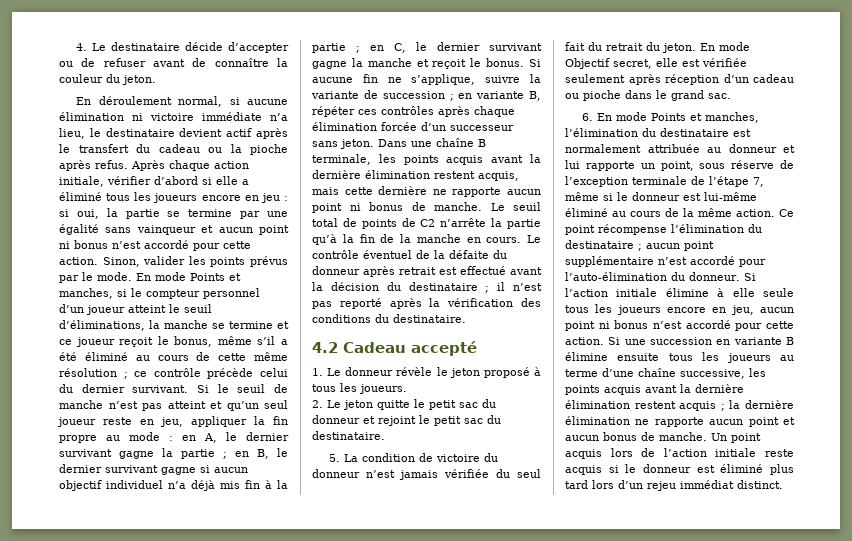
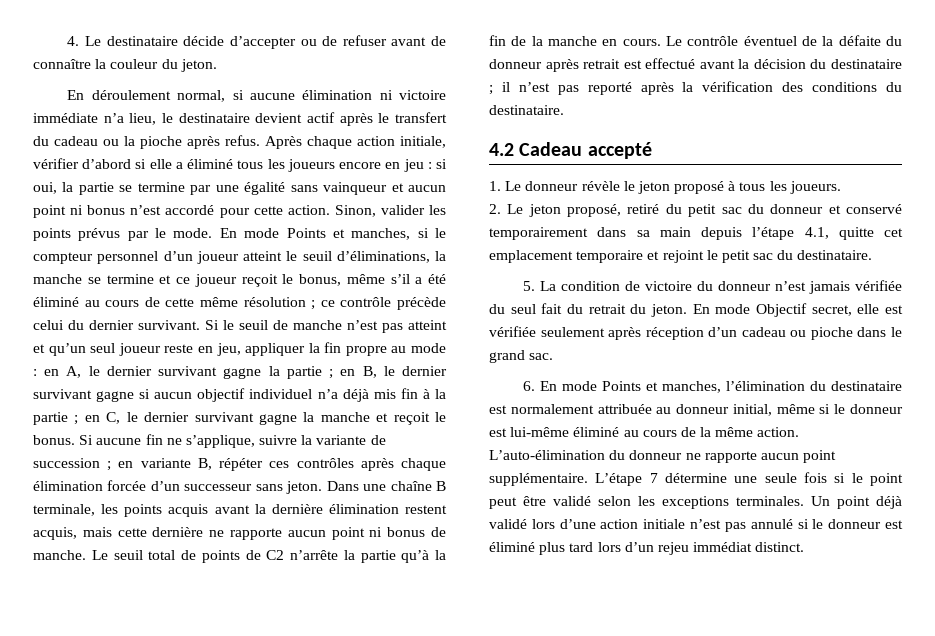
- 2. Le jeton quitte le petit sac du donneur et rejoint le petit sac du destinataire.
+ 2. Le jeton proposé, retiré du petit sac du donneur et conservé temporairement dans sa main depuis l’étape 4.1, quitte cet emplacement temporaire et rejoint le petit sac du destinataire.
- 6. En mode Points et manches, l’élimination du destinataire est normalement attribuée au donneur et lui rapporte un point, sous réserve de l’exception terminale de l’étape 7, même si le donneur est lui-même éliminé au cours de la même action.
+ 6. En mode Points et manches, l’élimination du destinataire est normalement attribuée au donneur initial, même si le donneur est lui-même éliminé au cours de la même action.
- Ce point récompense l’élimination du destinataire ; aucun point supplémentaire n’est accordé pour l’auto-élimination du donneur. Si l’action initiale élimine à elle seule tous les joueurs encore en jeu, aucun point ni bonus n’est accordé pour cette action. Si une succession en variante B élimine ensuite tous les joueurs au terme d’une chaîne successive, les points acquis avant la dernière élimination restent acquis ; la dernière élimination ne rapporte aucun point et aucun bonus de manche. Un point acquis lors de l’action initiale reste acquis si le donneur est éliminé plus tard lors d’un rejeu immédiat distinct.
+ L’auto-élimination du donneur ne rapporte aucun point supplémentaire. L’étape 7 détermine une seule fois si le point peut être validé selon les exceptions terminales. Un point déjà validé lors d’une action initiale n’est pas annulé si le donneur est éliminé plus tard lors d’un rejeu immédiat distinct.

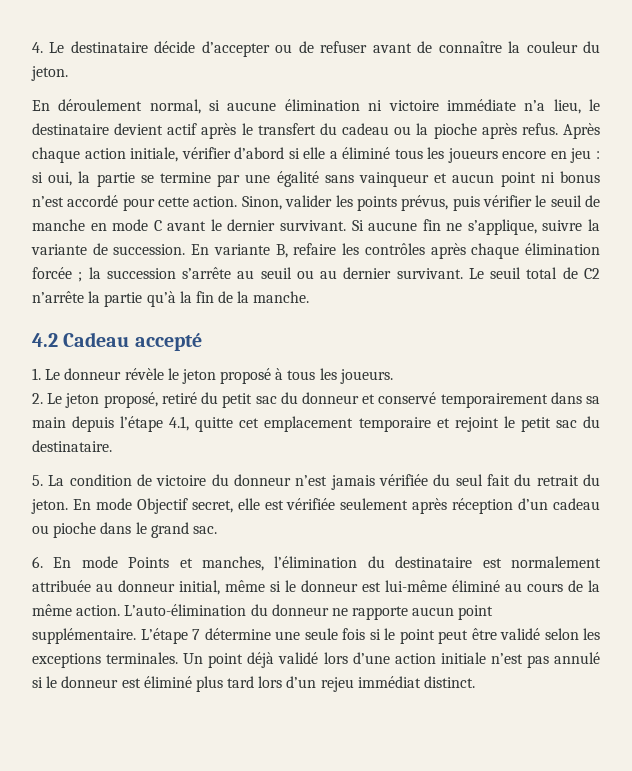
- Sinon, valider les points prévus par le mode. En mode Points et manches, si le compteur personnel d’un joueur atteint le seuil d’éliminations, la manche se termine et ce joueur reçoit le bonus, même s’il a été éliminé au cours de cette même résolution ; ce contrôle précède celui du dernier survivant. Si le seuil de manche n’est pas atteint et qu’un seul joueur reste en jeu, appliquer la fin propre au mode : en A, le dernier survivant gagne la partie ; en B, le dernier survivant gagne si aucun objectif individuel n’a déjà mis fin à la partie ; en C, le dernier survivant gagne la manche et reçoit le bonus.
+ Sinon, valider les points prévus, puis vérifier le seuil de manche en mode C avant le dernier survivant.
- Si aucune fin ne s’applique, suivre la variante de succession ; en variante B, répéter ces contrôles après chaque élimination forcée d’un successeur sans jeton. Dans une chaîne B terminale, les points acquis avant la dernière élimination restent acquis, mais cette dernière ne rapporte aucun point ni bonus de manche.
+ Si aucune fin ne s’applique, suivre la variante de succession. En variante B, refaire les contrôles après chaque élimination forcée ; la succession s’arrête au seuil ou au dernier survivant.
- Le seuil total de points de C2 n’arrête la partie qu’à la fin de la manche en cours. Le contrôle éventuel de la défaite du donneur après retrait est effectué avant la décision du destinataire ; il n’est pas reporté après la vérification des conditions du destinataire.
+ Le seuil total de C2 n’arrête la partie qu’à la fin de la manche.

